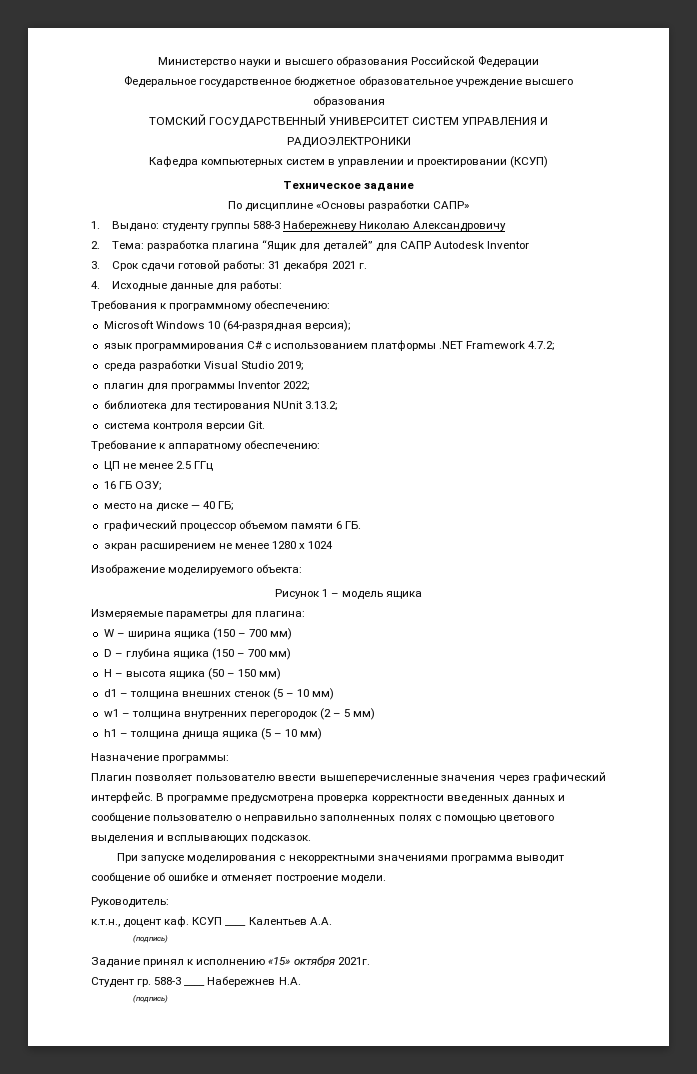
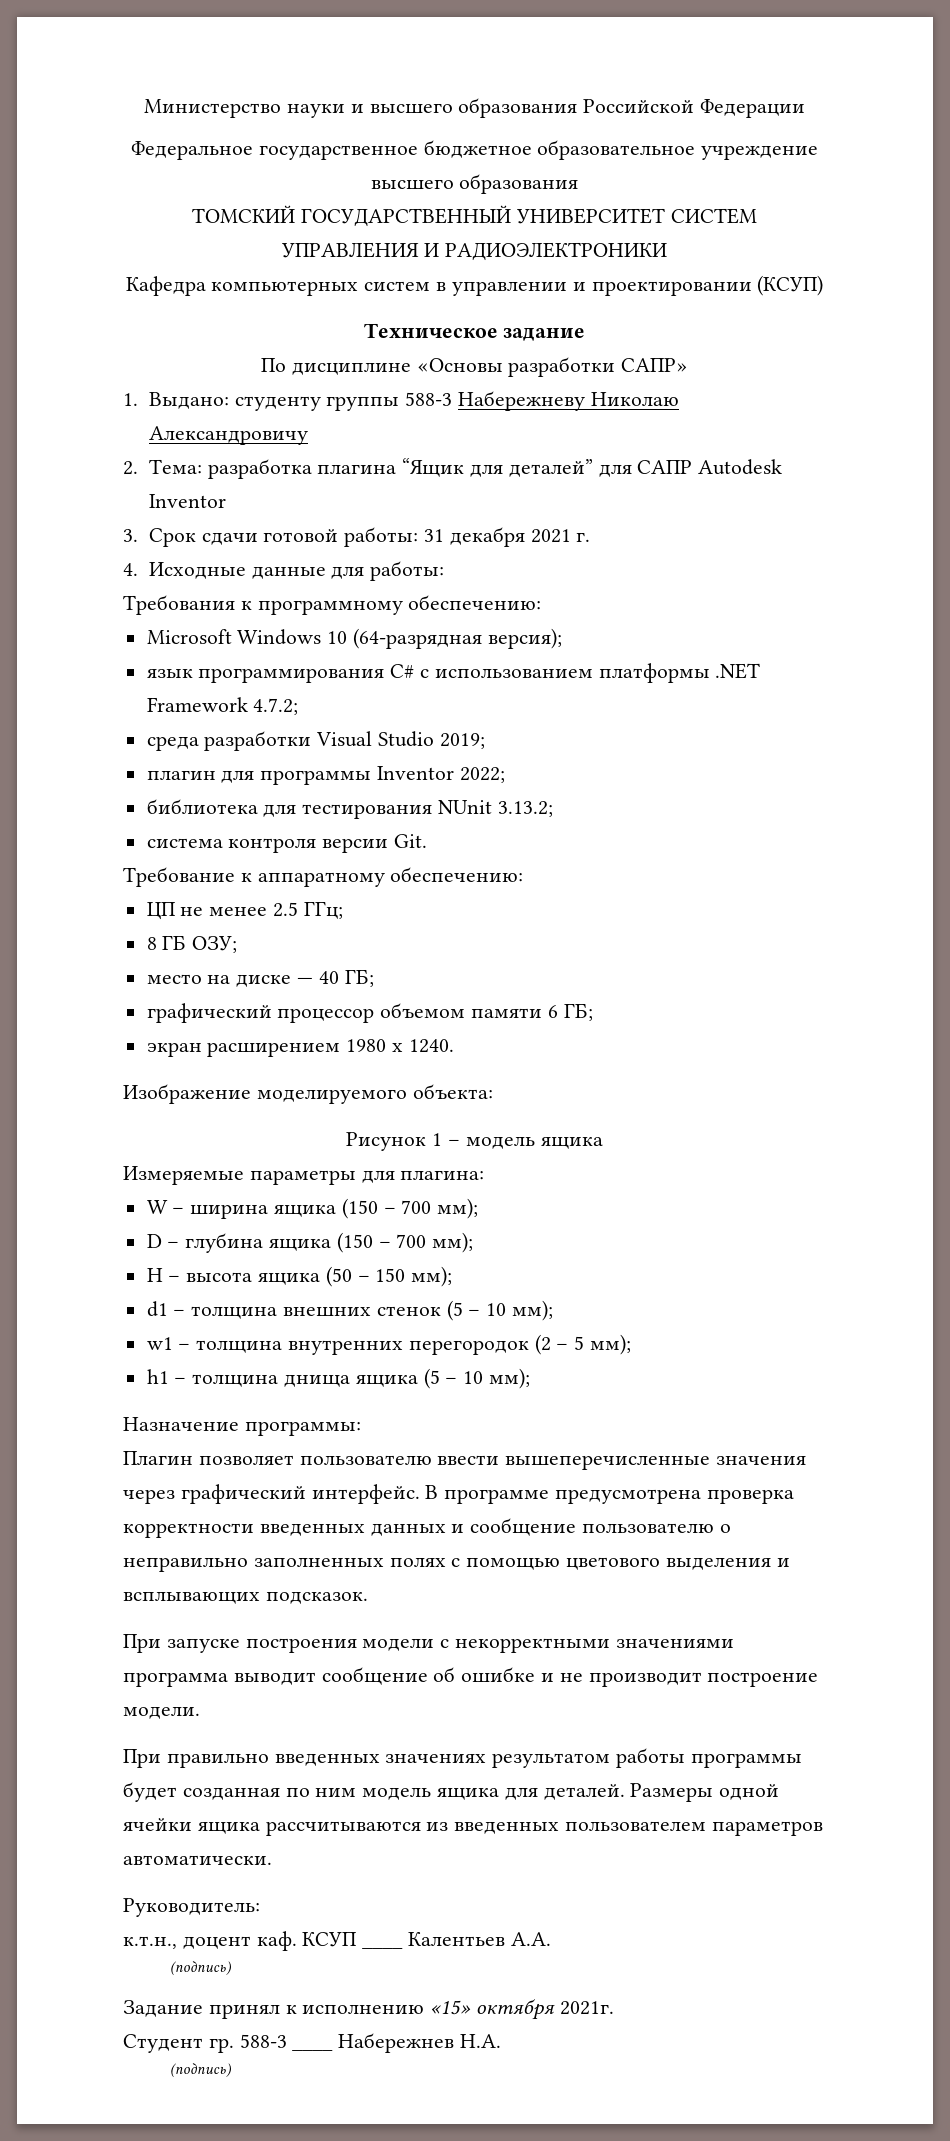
- ЦП не менее 2.5 ГГц
- 16 ГБ ОЗУ;
+ ЦП не менее 2.5 ГГц;
+ 8 ГБ ОЗУ;
- графический процессор объемом памяти 6 ГБ.
+ графический процессор объемом памяти 6 ГБ;
- экран расширением не менее 1280 х 1024
+ экран расширением 1980 х 1240.
- W – ширина ящика (150 – 700 мм)
+ W – ширина ящика (150 – 700 мм);
- D – глубина ящика (150 – 700 мм)
+ D – глубина ящика (150 – 700 мм);
- H – высота ящика (50 – 150 мм)
+ H – высота ящика (50 – 150 мм);
- d1 – толщина внешних стенок (5 – 10 мм)
+ d1 – толщина внешних стенок (5 – 10 мм);
- w1 – толщина внутренних перегородок (2 – 5 мм)
+ w1 – толщина внутренних перегородок (2 – 5 мм);
- h1 – толщина днища ящика (5 – 10 мм)
+ h1 – толщина днища ящика (5 – 10 мм);
- При запуске моделирования с некорректными значениями программа выводит сообщение об ошибке и отменяет построение модели.
+ При запуске построения модели с некорректными значениями программа выводит сообщение об ошибке и не производит построение модели.
+ При правильно введенных значениях результатом работы программы будет созданная по ним модель ящика для деталей. Размеры одной ячейки ящика рассчитываются из введенных пользователем параметров автоматически.

